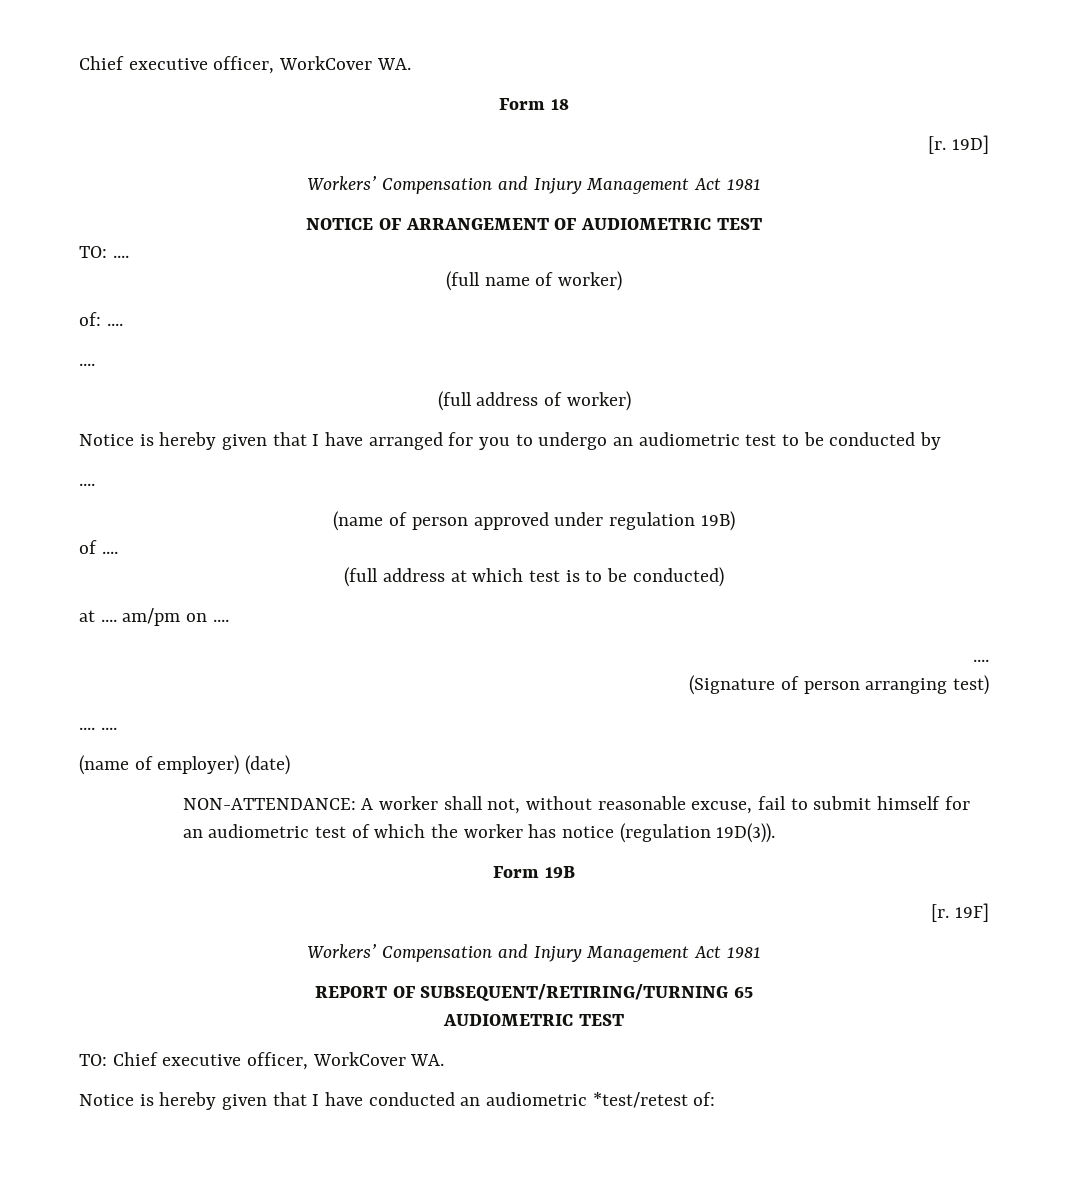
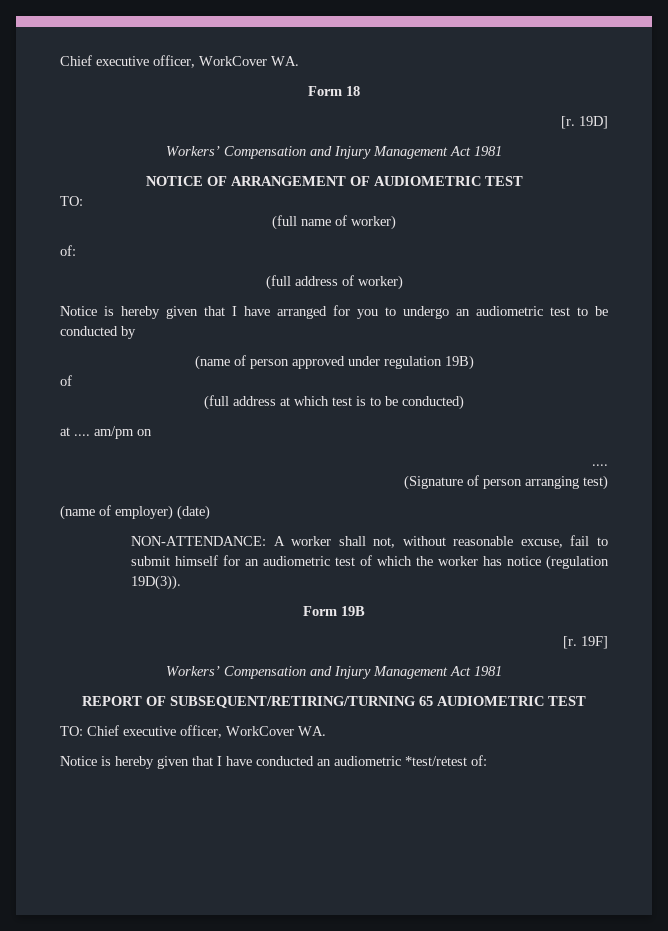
  NOTICE OF ARRANGEMENT OF AUDIOMETRIC TEST
- TO: ....
+ TO:
  (full name of worker)
- of: ....
- ....
+ of:
  Notice is hereby given that I have arranged for you to undergo an audiometric test to be conducted by
- ....
  (name of person approved under regulation 19B)
- of ....
+ of
- at .... am/pm on ....
+ at .... am/pm on
- .... ....
- REPORT OF SUBSEQUENT/RETIRING/TURNING 65
- AUDIOMETRIC TEST
+ REPORT OF SUBSEQUENT/RETIRING/TURNING 65 AUDIOMETRIC TEST

